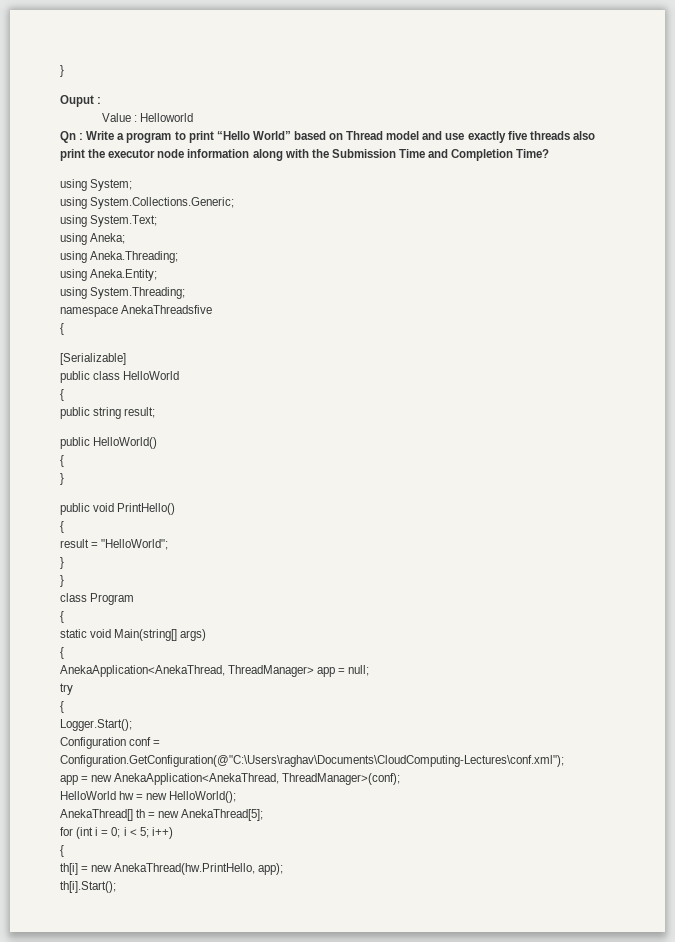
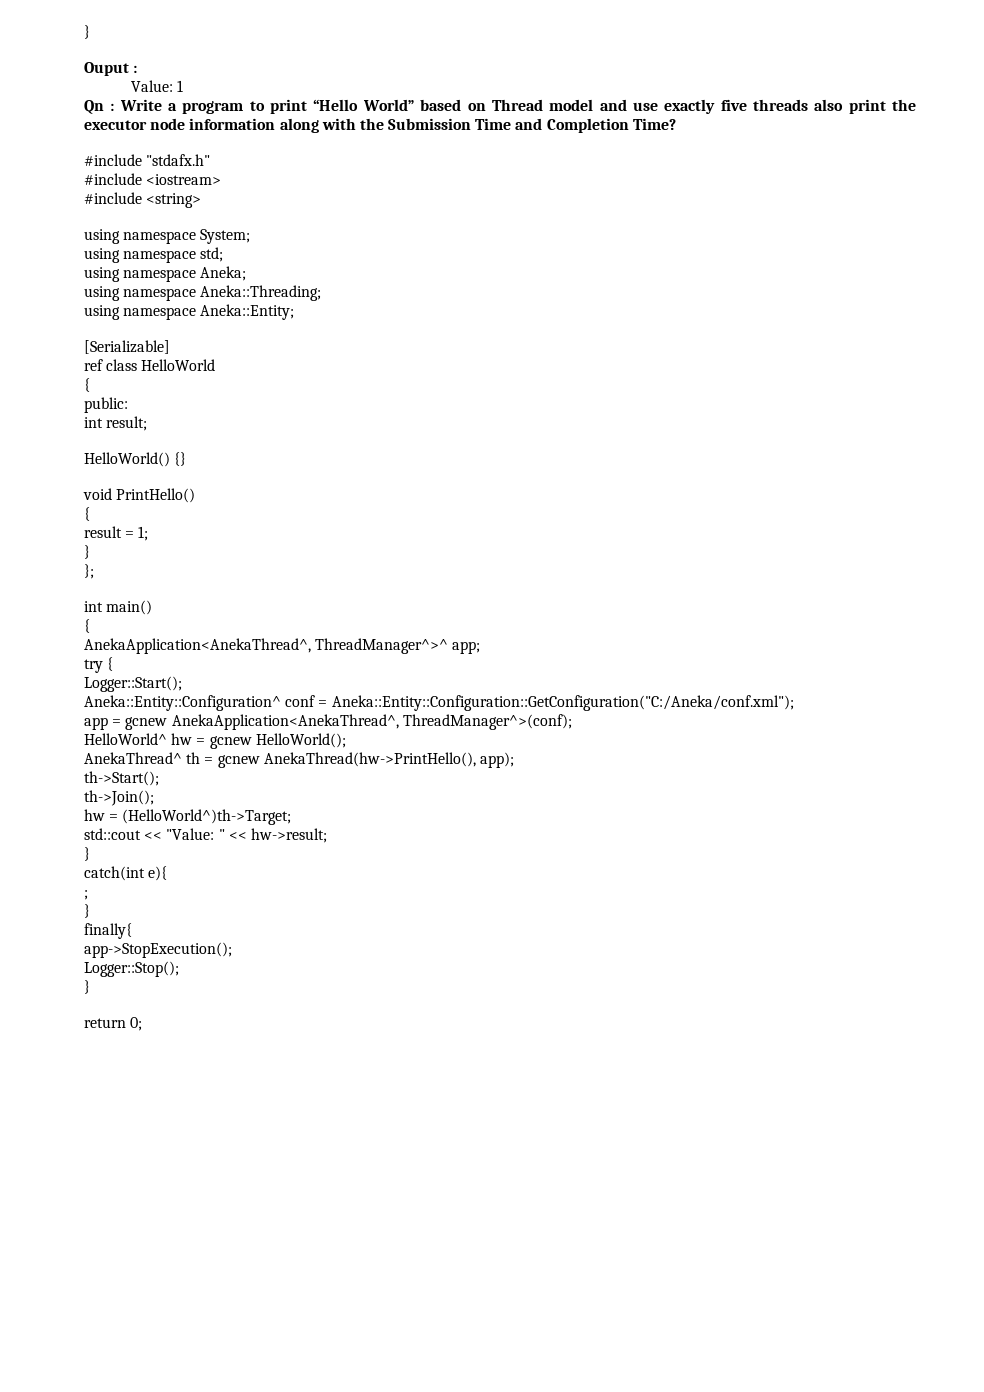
- Value : Helloworld
+ Value: 1
- using System;
+ #include "stdafx.h"
+ #include <iostream>
+ #include <string>
+ using namespace System;
- using System.Collections.Generic;
- using System.Text;
- using Aneka;
+ using namespace std;
+ using namespace Aneka;
- using Aneka.Threading;
- using Aneka.Entity;
- using System.Threading;
- namespace AnekaThreadsfive
- {
+ using namespace Aneka::Threading;
+ using namespace Aneka::Entity;
- public class HelloWorld
+ ref class HelloWorld
- public string result;
+ public:
+ int result;
- public HelloWorld()
- {
- }
- public void PrintHello()
+ HelloWorld() {}
+ void PrintHello()
- result = "HelloWorld";
+ result = 1;
  }
- }
- class Program
+ };
+ int main()
  {
- static void Main(string[] args)
- {
- AnekaApplication<AnekaThread, ThreadManager> app = null;
- try
- {
- Logger.Start();
- Configuration conf = Configuration.GetConfiguration(@"C:\Users\raghav\Documents\CloudComputing-Lectures\conf.xml");
- app = new AnekaApplication<AnekaThread, ThreadManager>(conf);
- HelloWorld hw = new HelloWorld();
+ AnekaApplication<AnekaThread^, ThreadManager^>^ app;
+ try {
+ Logger::Start();
+ Aneka::Entity::Configuration^ conf = Aneka::Entity::Configuration::GetConfiguration("C:/Aneka/conf.xml");
+ app = gcnew AnekaApplication<AnekaThread^, ThreadManager^>(conf);
+ HelloWorld^ hw = gcnew HelloWorld();
- AnekaThread[] th = new AnekaThread[5];
- for (int i = 0; i < 5; i++)
- {
- th[i] = new AnekaThread(hw.PrintHello, app);
- th[i].Start();
+ AnekaThread^ th = gcnew AnekaThread(hw->PrintHello(), app);
+ th->Start();
+ th->Join();
+ hw = (HelloWorld^)th->Target;
+ std::cout << "Value: " << hw->result;
+ }
+ catch(int e){
+ ;
+ }
+ finally{
+ app->StopExecution();
+ Logger::Stop();
+ }
+ return 0;

